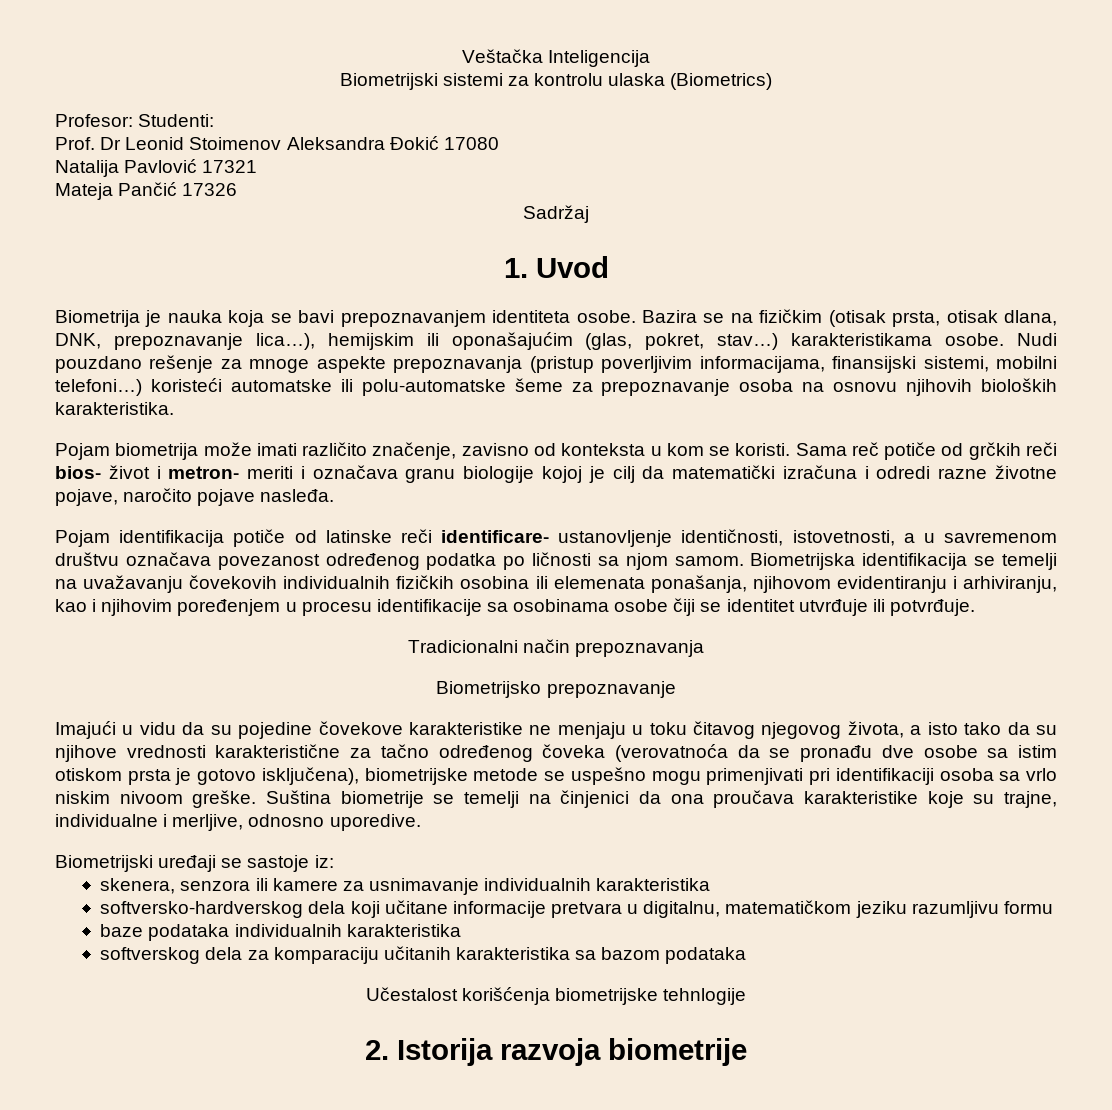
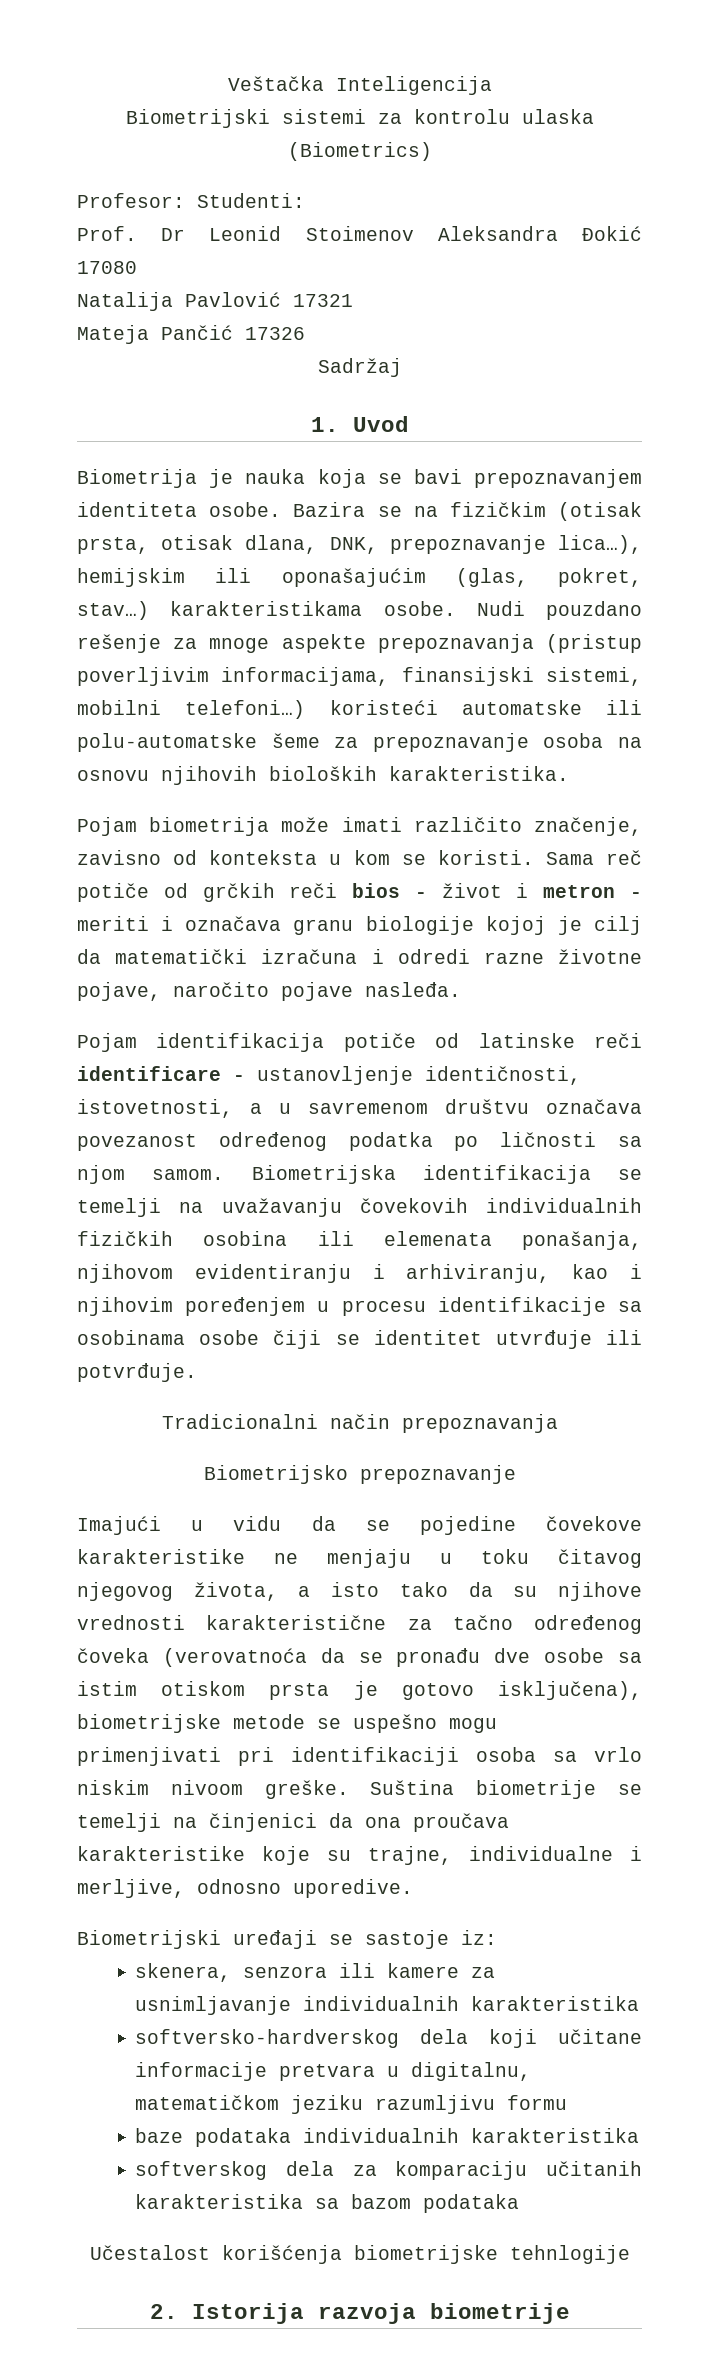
- Sama reč potiče od grčkih reči bios- život i metron- meriti i označava granu biologije kojoj je cilj da matematički izračuna i odredi razne životne pojave, naročito pojave nasleđa.
+ Sama reč potiče od grčkih reči bios - život i metron - meriti i označava granu biologije kojoj je cilj da matematički izračuna i odredi razne životne pojave, naročito pojave nasleđa.
- Pojam identifikacija potiče od latinske reči identificare- ustanovljenje identičnosti, istovetnosti, a u savremenom društvu označava povezanost određenog podatka po ličnosti sa njom samom.
+ Pojam identifikacija potiče od latinske reči identificare - ustanovljenje identičnosti, istovetnosti, a u savremenom društvu označava povezanost određenog podatka po ličnosti sa njom samom.
- Imajući u vidu da su pojedine čovekove karakteristike ne menjaju u toku čitavog njegovog života, a isto tako da su njihove vrednosti karakteristične za tačno određenog čoveka (verovatnoća da se pronađu dve osobe sa istim otiskom prsta je gotovo isključena), biometrijske metode se uspešno mogu primenjivati pri identifikaciji osoba sa vrlo niskim nivoom greške.
+ Imajući u vidu da se pojedine čovekove karakteristike ne menjaju u toku čitavog njegovog života, a isto tako da su njihove vrednosti karakteristične za tačno određenog čoveka (verovatnoća da se pronađu dve osobe sa istim otiskom prsta je gotovo isključena), biometrijske metode se uspešno mogu primenjivati pri identifikaciji osoba sa vrlo niskim nivoom greške.
- skenera, senzora ili kamere za usnimavanje individualnih karakteristika
+ skenera, senzora ili kamere za usnimljavanje individualnih karakteristika

